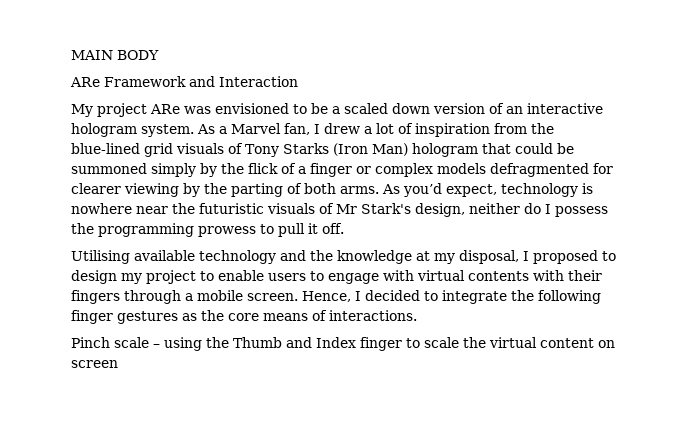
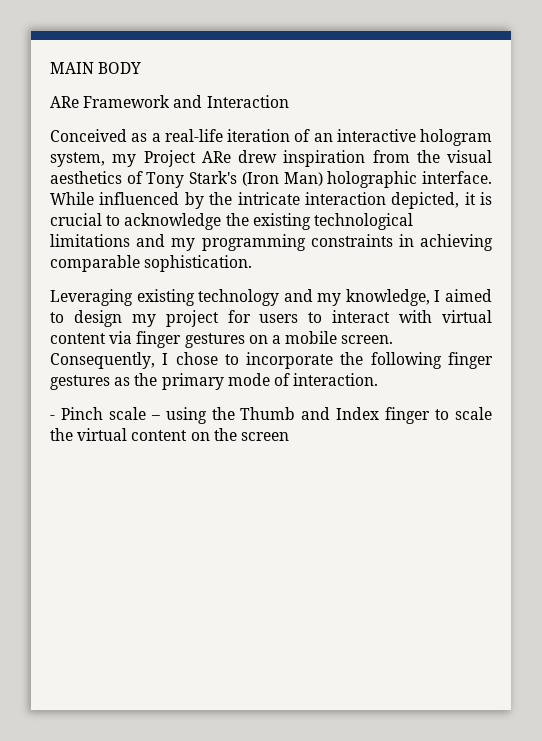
- My project ARe was envisioned to be a scaled down version of an interactive hologram system. As a Marvel fan, I drew a lot of inspiration from the blue-lined grid visuals of Tony Starks (Iron Man) hologram that could be summoned simply by the flick of a finger or complex models defragmented for clearer viewing by the parting of both arms. As you’d expect, technology is nowhere near the futuristic visuals of Mr Stark's design, neither do I possess the programming prowess to pull it off.
- Utilising available technology and the knowledge at my disposal, I proposed to design my project to enable users to engage with virtual contents with their fingers through a mobile screen. Hence, I decided to integrate the following finger gestures as the core means of interactions.
- Pinch scale – using the Thumb and Index finger to scale the virtual content on screen
+ Conceived as a real-life iteration of an interactive hologram system, my Project ARe drew inspiration from the visual aesthetics of Tony Stark's (Iron Man) holographic interface. While influenced by the intricate interaction depicted, it is crucial to acknowledge the existing technological limitations and my programming constraints in achieving comparable sophistication.
+ Leveraging existing technology and my knowledge, I aimed to design my project for users to interact with virtual content via finger gestures on a mobile screen. Consequently, I chose to incorporate the following finger gestures as the primary mode of interaction.
+ - Pinch scale – using the Thumb and Index finger to scale the virtual content on the screen

